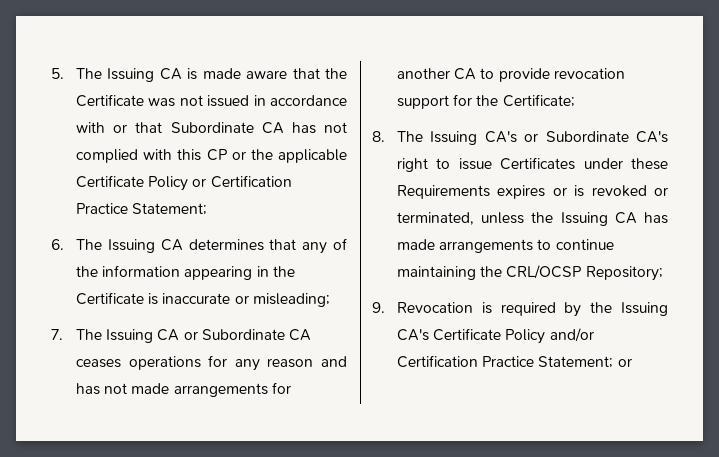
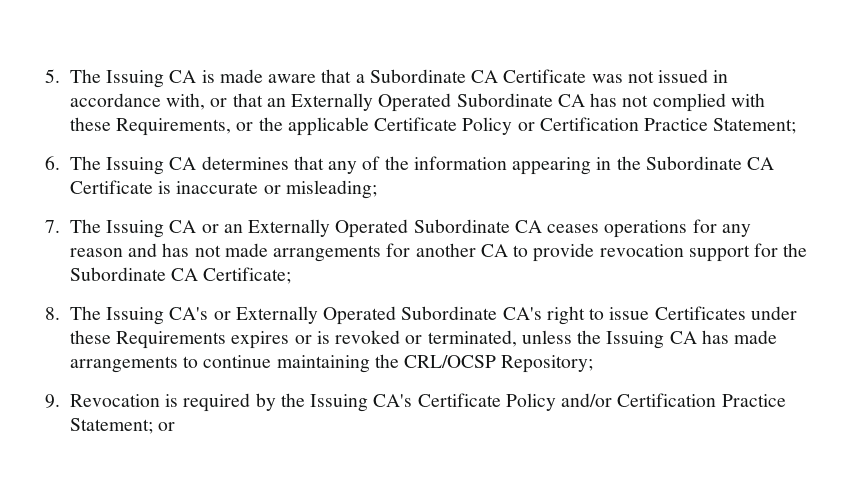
- 5. The Issuing CA is made aware that the Certificate was not issued in accordance with or that Subordinate CA has not complied with this CP or the applicable Certificate Policy or Certification Practice Statement;
+ 5. The Issuing CA is made aware that a Subordinate CA Certificate was not issued in accordance with, or that an Externally Operated Subordinate CA has not complied with these Requirements, or the applicable Certificate Policy or Certification Practice Statement;
- 6. The Issuing CA determines that any of the information appearing in the Certificate is inaccurate or misleading;
+ 6. The Issuing CA determines that any of the information appearing in the Subordinate CA Certificate is inaccurate or misleading;
- 7. The Issuing CA or Subordinate CA ceases operations for any reason and has not made arrangements for another CA to provide revocation support for the Certificate;
+ 7. The Issuing CA or an Externally Operated Subordinate CA ceases operations for any reason and has not made arrangements for another CA to provide revocation support for the Subordinate CA Certificate;
- 8. The Issuing CA's or Subordinate CA's right to issue Certificates under these Requirements expires or is revoked or terminated, unless the Issuing CA has made arrangements to continue maintaining the CRL/OCSP Repository;
+ 8. The Issuing CA's or Externally Operated Subordinate CA's right to issue Certificates under these Requirements expires or is revoked or terminated, unless the Issuing CA has made arrangements to continue maintaining the CRL/OCSP Repository;

